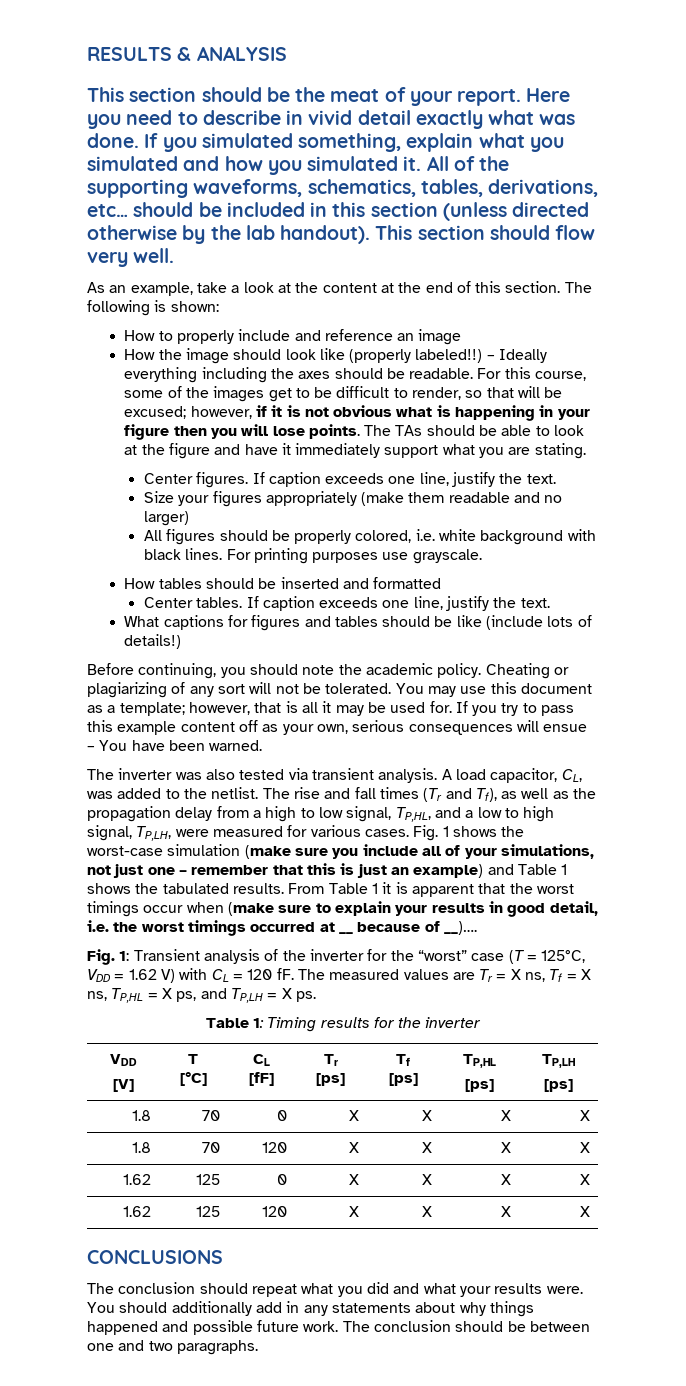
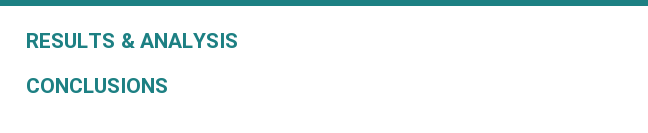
- This section should be the meat of your report. Here you need to describe in vivid detail exactly what was done. If you simulated something, explain what you simulated and how you simulated it. All of the supporting waveforms, schematics, tables, derivations, etc… should be included in this section (unless directed otherwise by the lab handout). This section should flow very well.
- As an example, take a look at the content at the end of this section. The following is shown:
- How to properly include and reference an image
- How the image should look like (properly labeled!!) – Ideally everything including the axes should be readable. For this course, some of the images get to be difficult to render, so that will be excused; however, if it is not obvious what is happening in your figure then you will lose points. The TAs should be able to look at the figure and have it immediately support what you are stating.
- Center figures. If caption exceeds one line, justify the text.
- Size your figures appropriately (make them readable and no larger)
- All figures should be properly colored, i.e. white background with black lines. For printing purposes use grayscale.
- How tables should be inserted and formatted
- Center tables. If caption exceeds one line, justify the text.
- What captions for figures and tables should be like (include lots of details!)
- Before continuing, you should note the academic policy. Cheating or plagiarizing of any sort will not be tolerated. You may use this document as a template; however, that is all it may be used for. If you try to pass this example content off as your own, serious consequences will ensue – You have been warned.
- The inverter was also tested via transient analysis. A load capacitor, CL, was added to the netlist. The rise and fall times (Tr and Tf), as well as the propagation delay from a high to low signal, TP,HL, and a low to high signal, TP,LH, were measured for various cases. Fig. 1 shows the worst-case simulation (make sure you include all of your simulations, not just one – remember that this is just an example) and Table 1 shows the tabulated results. From Table 1 it is apparent that the worst timings occur when (make sure to explain your results in good detail, i.e. the worst timings occurred at __ because of __)….
- Fig. 1: Transient analysis of the inverter for the “worst” case (T = 125°C, VDD = 1.62 V) with CL = 120 fF. The measured values are Tr = X ns, Tf = X ns, TP,HL = X ps, and TP,LH = X ps.
- Table 1: Timing results for the inverter
- VDD
- [V] | T
- [°C] | CL
- [fF] | Tr
- [ps] | Tf
- [ps] | TP,HL
- [ps] | TP,LH
- [ps]
- 1.8 | 70 | 0 | X | X | X | X
- 1.8 | 70 | 120 | X | X | X | X
- 1.62 | 125 | 0 | X | X | X | X
- 1.62 | 125 | 120 | X | X | X | X
  CONCLUSIONS
- The conclusion should repeat what you did and what your results were. You should additionally add in any statements about why things happened and possible future work. The conclusion should be between one and two paragraphs.

